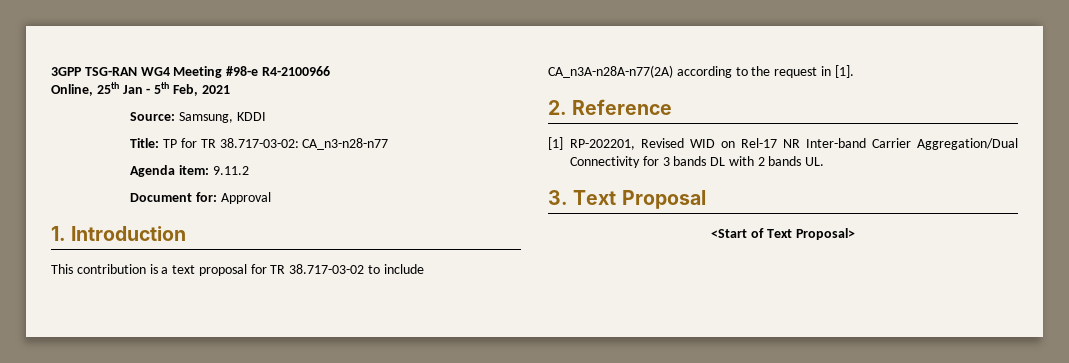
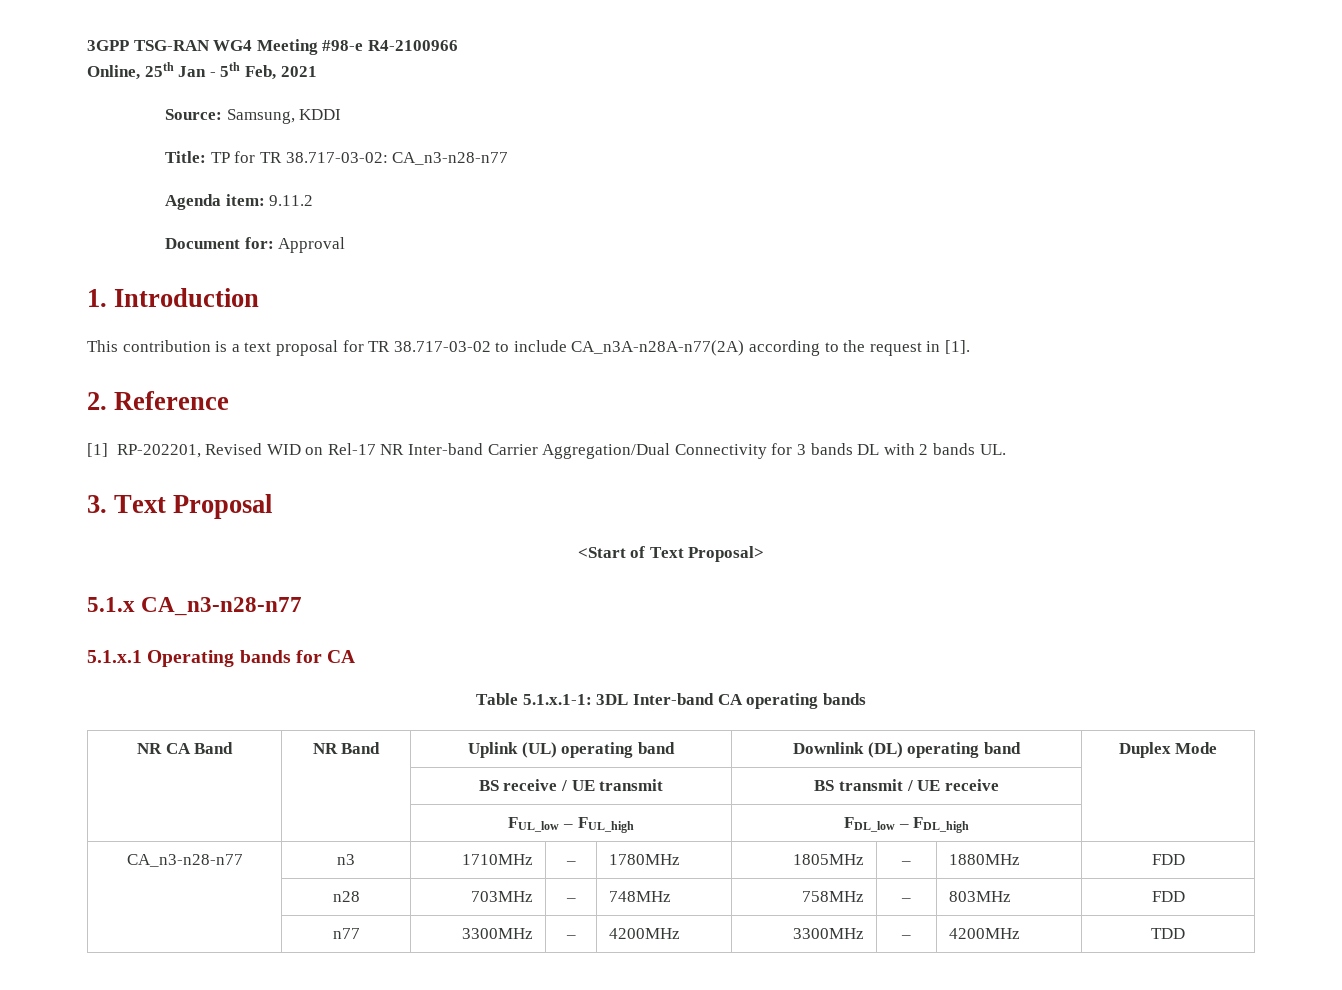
+ 5.1.x CA_n3-n28-n77
+ 5.1.x.1 Operating bands for CA
+ Table 5.1.x.1-1: 3DL Inter-band CA operating bands
+ NR CA Band | NR Band | Uplink (UL) operating band | Downlink (DL) operating band | Duplex Mode
+ | | BS receive / UE transmit | BS transmit / UE receive |
+ | | FUL_low – FUL_high | FDL_low – FDL_high |
+ CA_n3-n28-n77 | n3 | 1710MHz | – | 1780MHz | 1805MHz | – | 1880MHz | FDD
+ | n28 | 703MHz | – | 748MHz | 758MHz | – | 803MHz | FDD
+ | n77 | 3300MHz | – | 4200MHz | 3300MHz | – | 4200MHz | TDD

